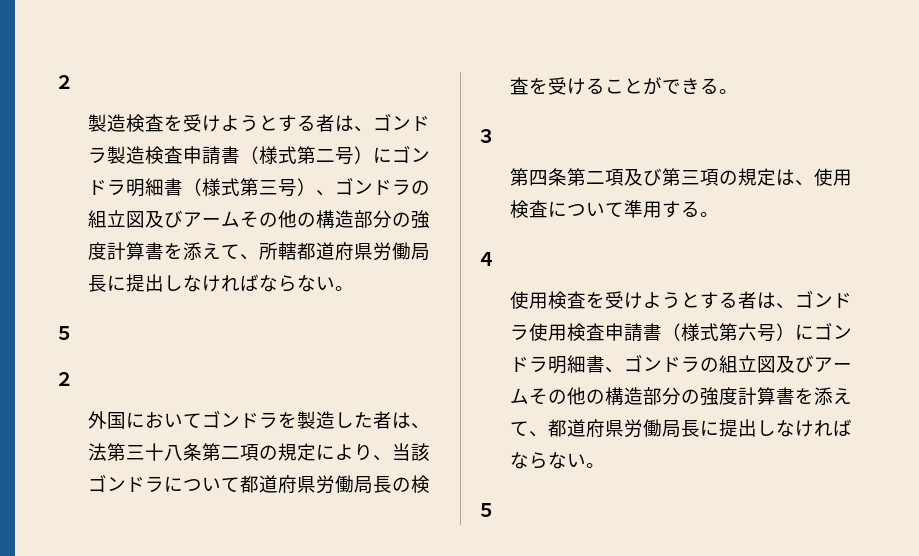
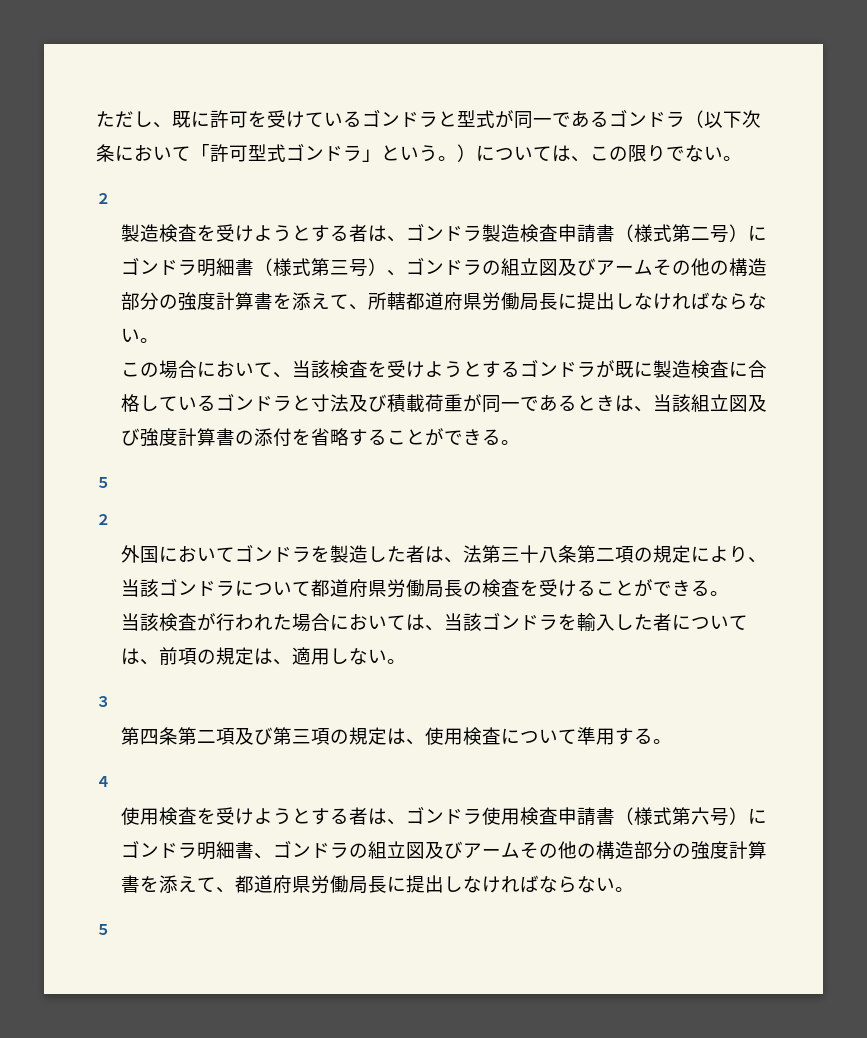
+ ただし、既に許可を受けているゴンドラと型式が同一であるゴンドラ（以下次条において「許可型式ゴンドラ」という。）については、この限りでない。
+ この場合において、当該検査を受けようとするゴンドラが既に製造検査に合格しているゴンドラと寸法及び積載荷重が同一であるときは、当該組立図及び強度計算書の添付を省略することができる。
+ 当該検査が行われた場合においては、当該ゴンドラを輸入した者については、前項の規定は、適用しない。

